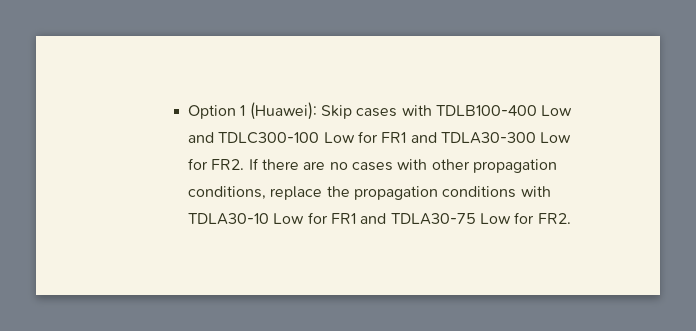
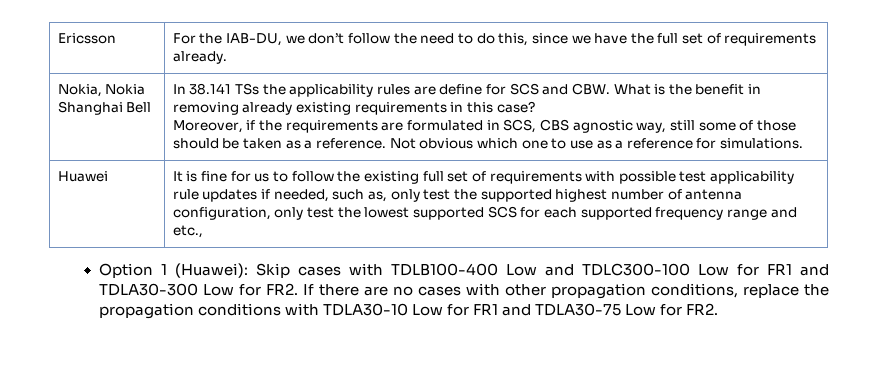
+ Ericsson | For the IAB-DU, we don’t follow the need to do this, since we have the full set of requirements already.
+ Nokia, Nokia Shanghai Bell | In 38.141 TSs the applicability rules are define for SCS and CBW. What is the benefit in removing already existing requirements in this case?
+ Moreover, if the requirements are formulated in SCS, CBS agnostic way, still some of those should be taken as a reference. Not obvious which one to use as a reference for simulations.
+ Huawei | It is fine for us to follow the existing full set of requirements with possible test applicability rule updates if needed, such as, only test the supported highest number of antenna configuration, only test the lowest supported SCS for each supported frequency range and etc.,

